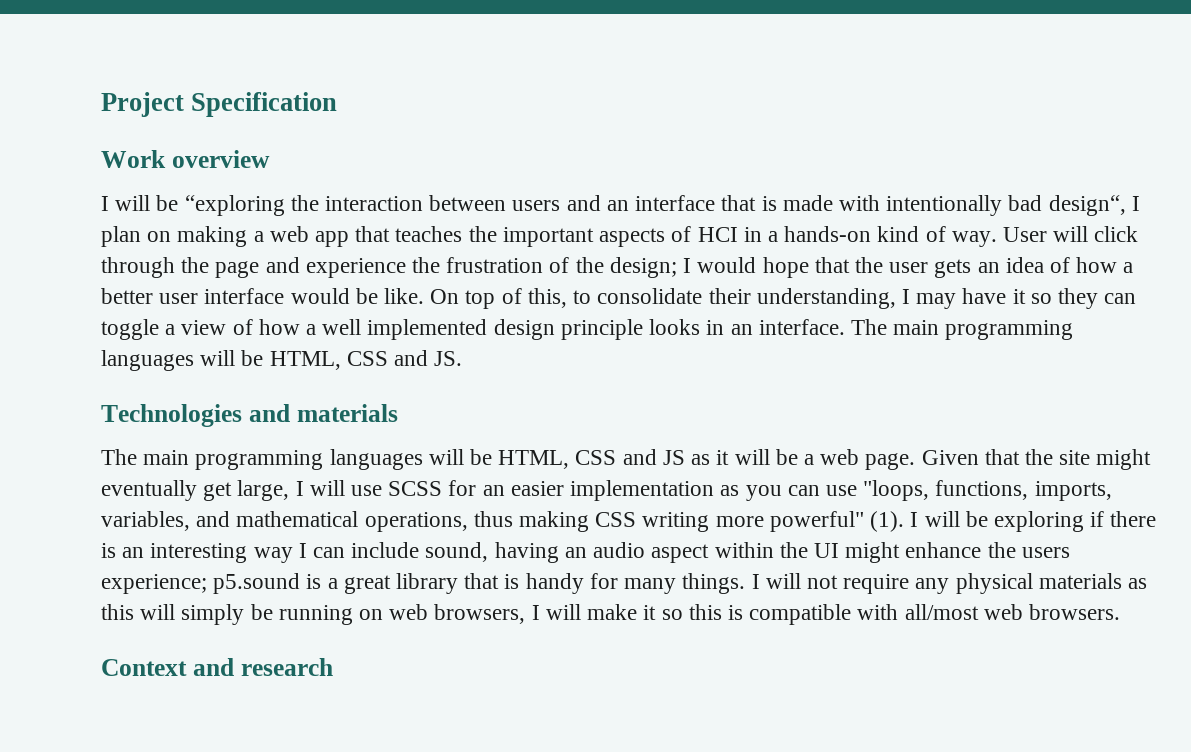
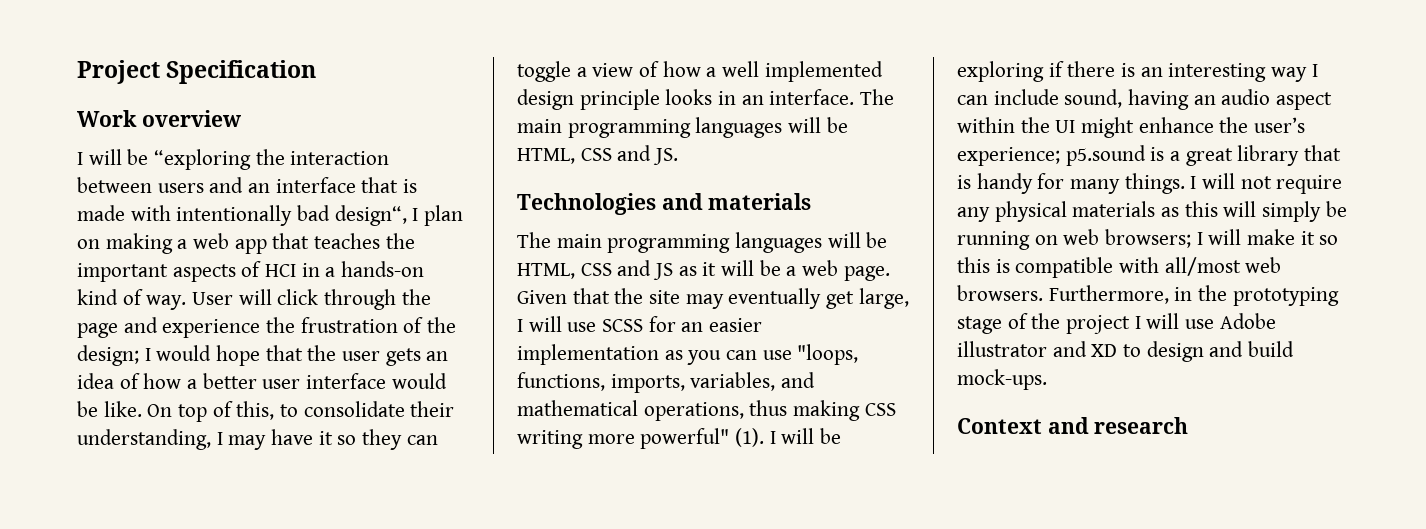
- Given that the site might eventually get large, I will use SCSS for an easier implementation as you can use "loops, functions, imports, variables, and mathematical operations, thus making CSS writing more powerful" (1).
+ Given that the site may eventually get large, I will use SCSS for an easier implementation as you can use "loops, functions, imports, variables, and mathematical operations, thus making CSS writing more powerful" (1).
- I will be exploring if there is an interesting way I can include sound, having an audio aspect within the UI might enhance the users experience; p5.sound is a great library that is handy for many things.
+ I will be exploring if there is an interesting way I can include sound, having an audio aspect within the UI might enhance the user’s experience; p5.sound is a great library that is handy for many things.
- I will not require any physical materials as this will simply be running on web browsers, I will make it so this is compatible with all/most web browsers.
+ I will not require any physical materials as this will simply be running on web browsers; I will make it so this is compatible with all/most web browsers. Furthermore, in the prototyping stage of the project I will use Adobe illustrator and XD to design and build mock-ups.

